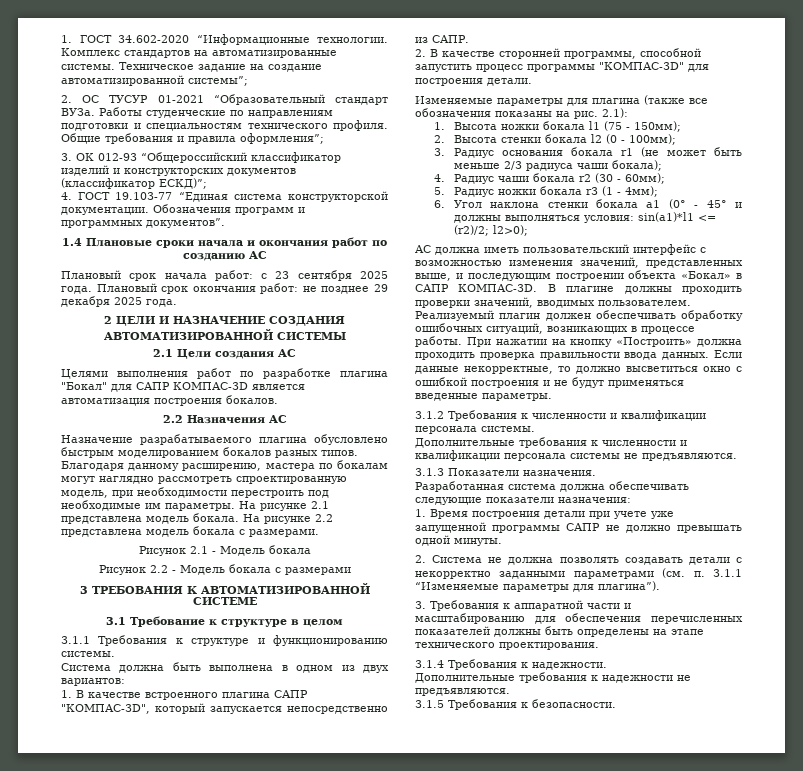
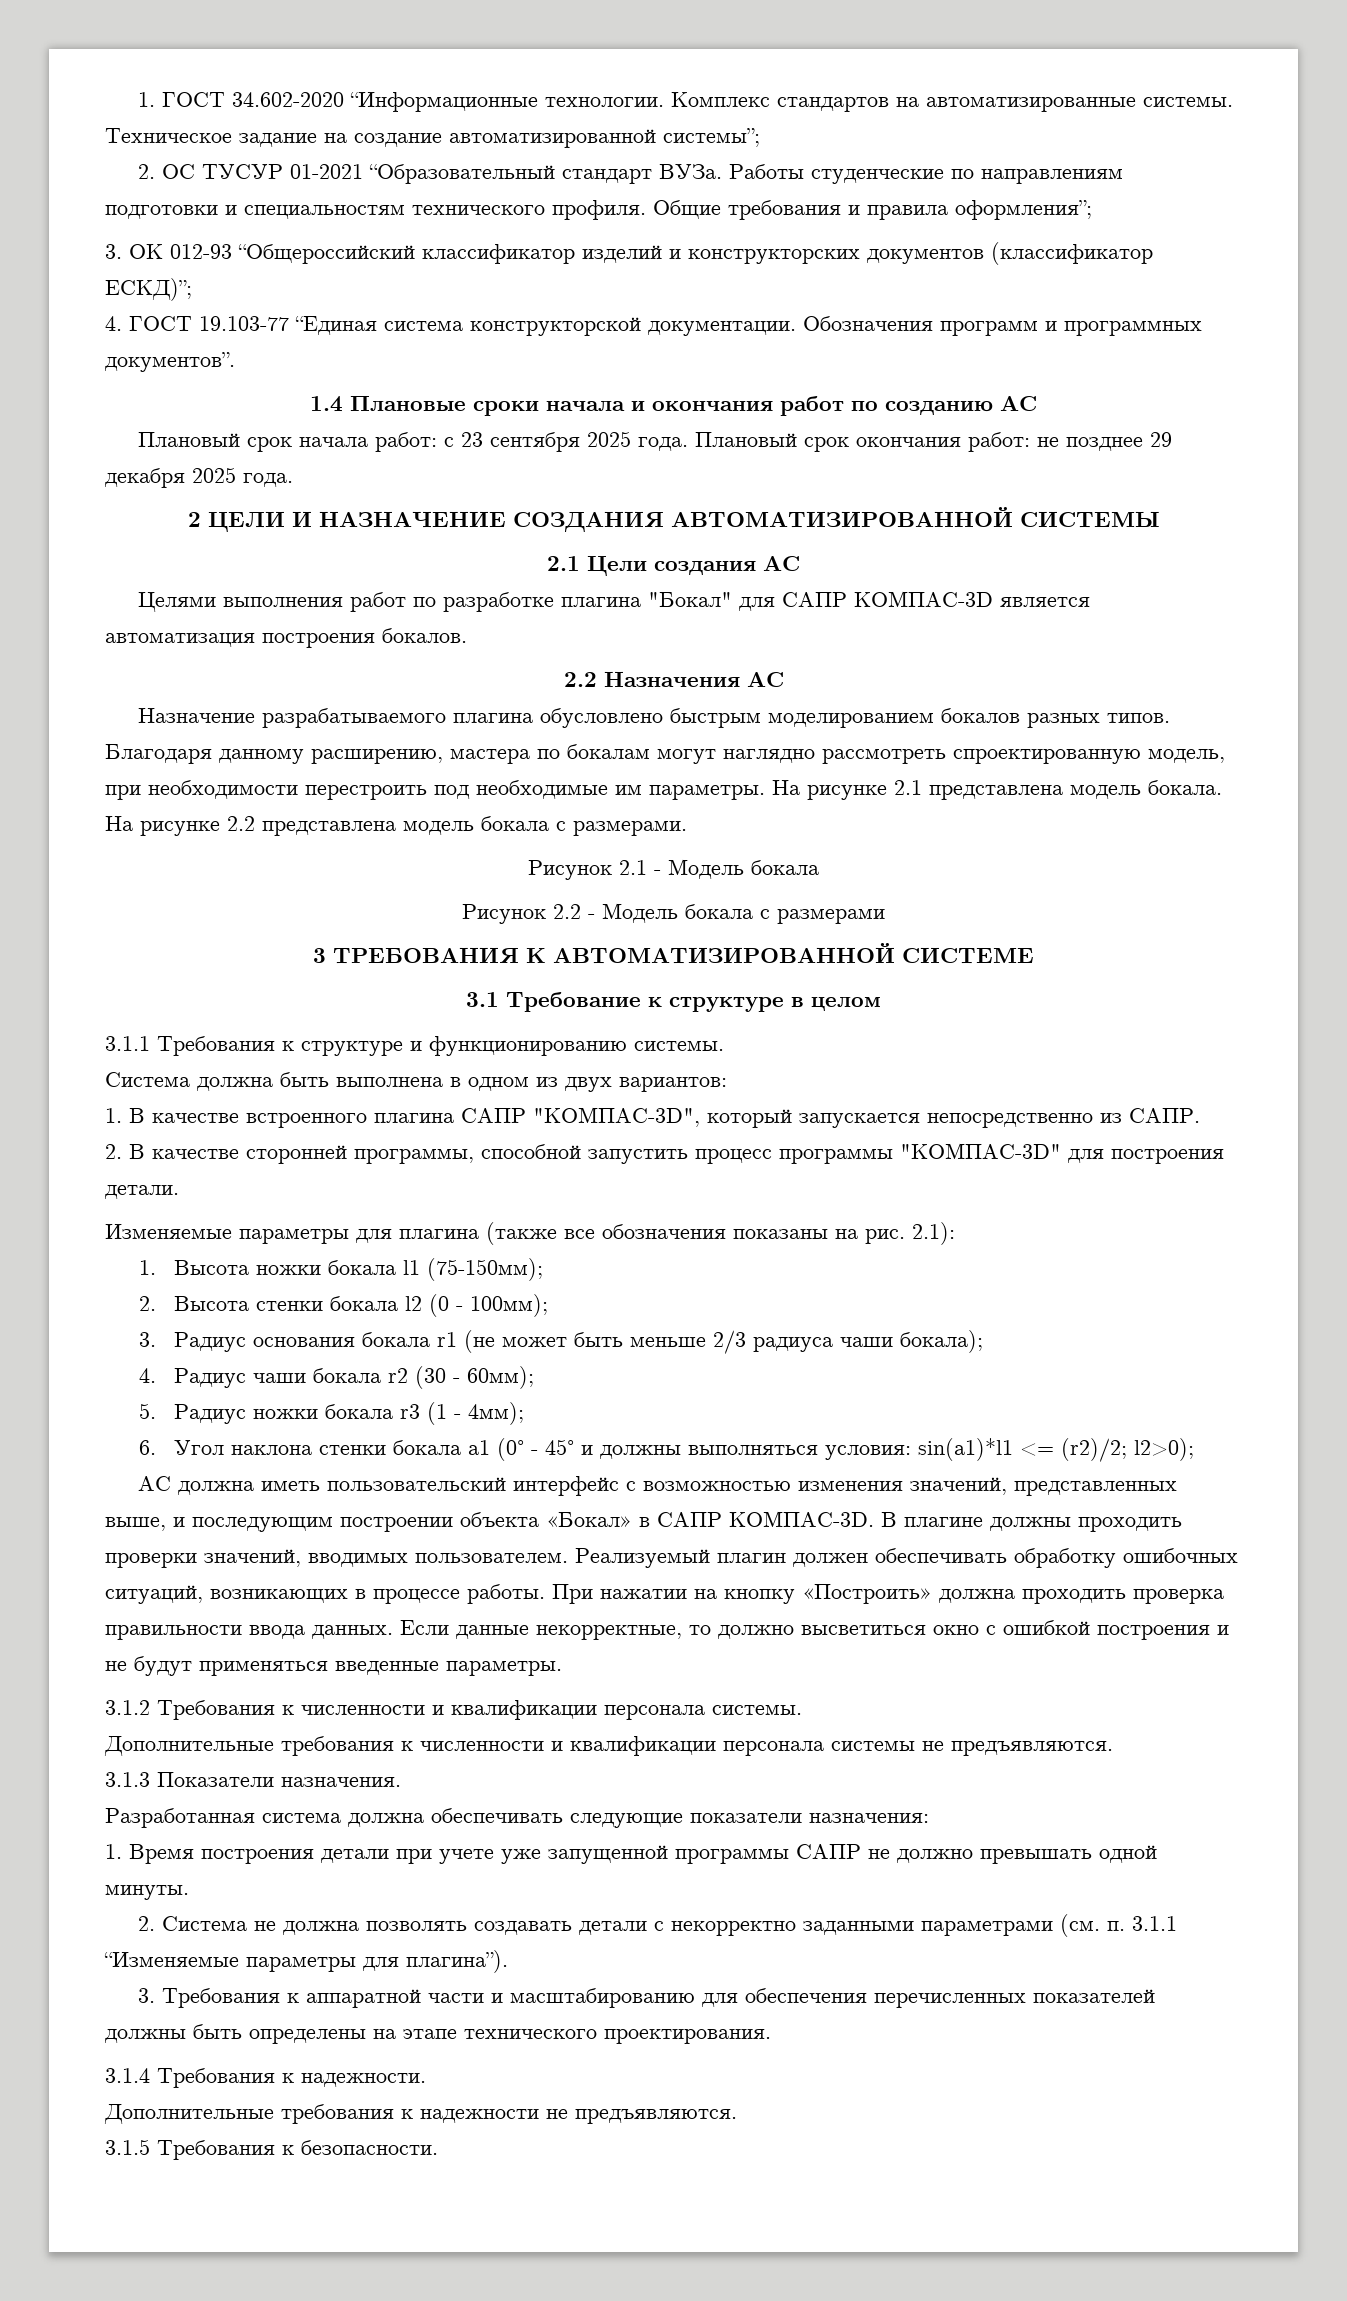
- 1. Высота ножки бокала l1 (75 - 150мм);
+ 1. Высота ножки бокала l1 (75-150мм);

